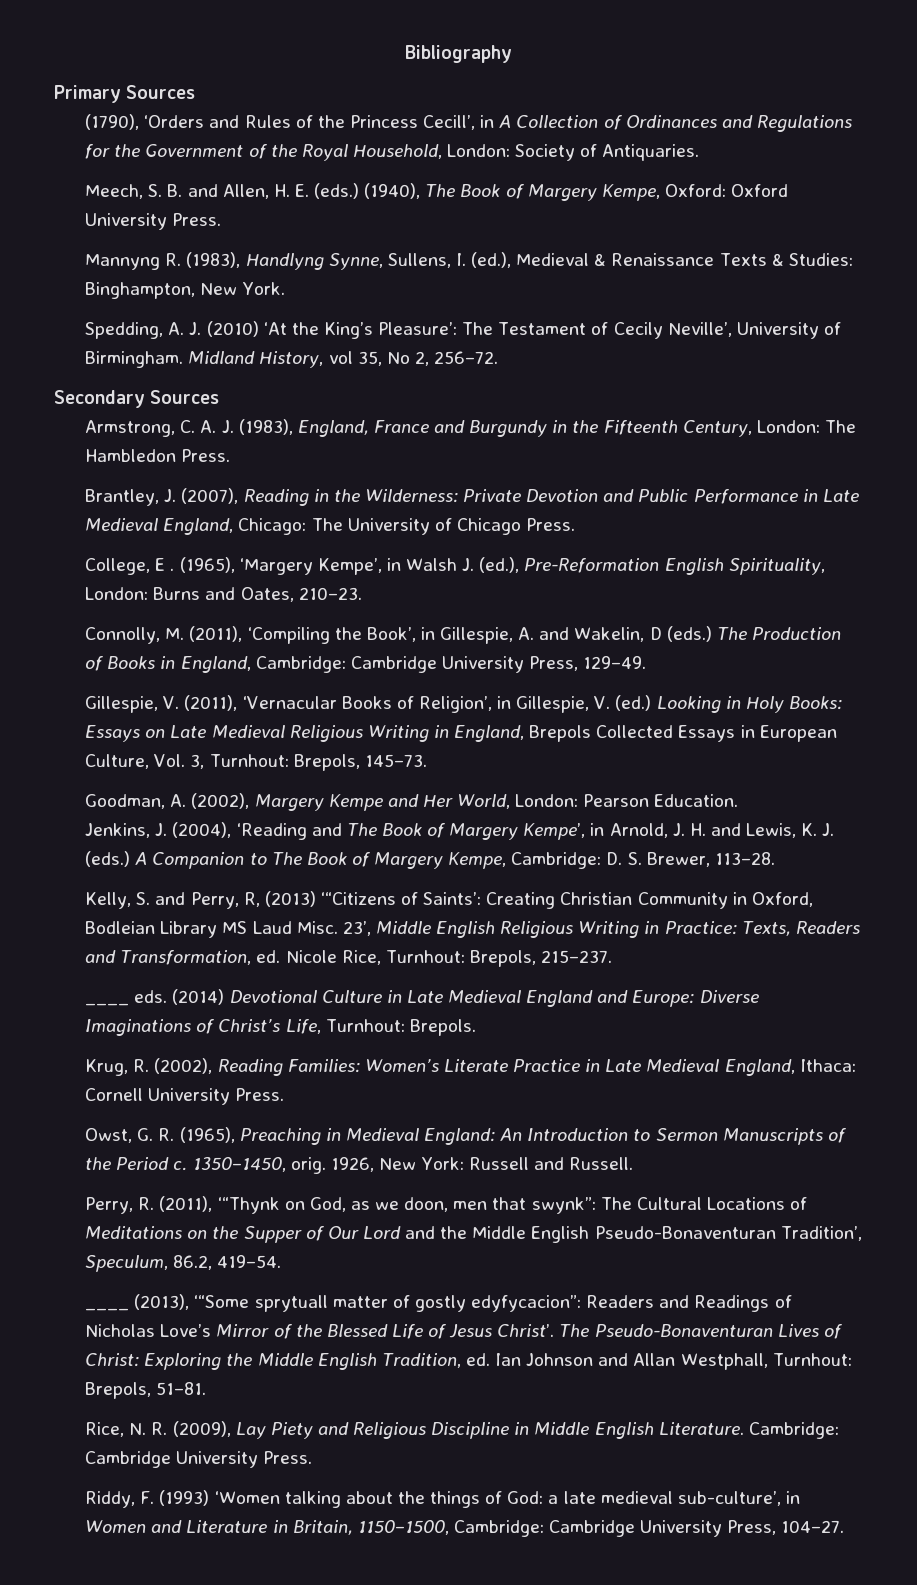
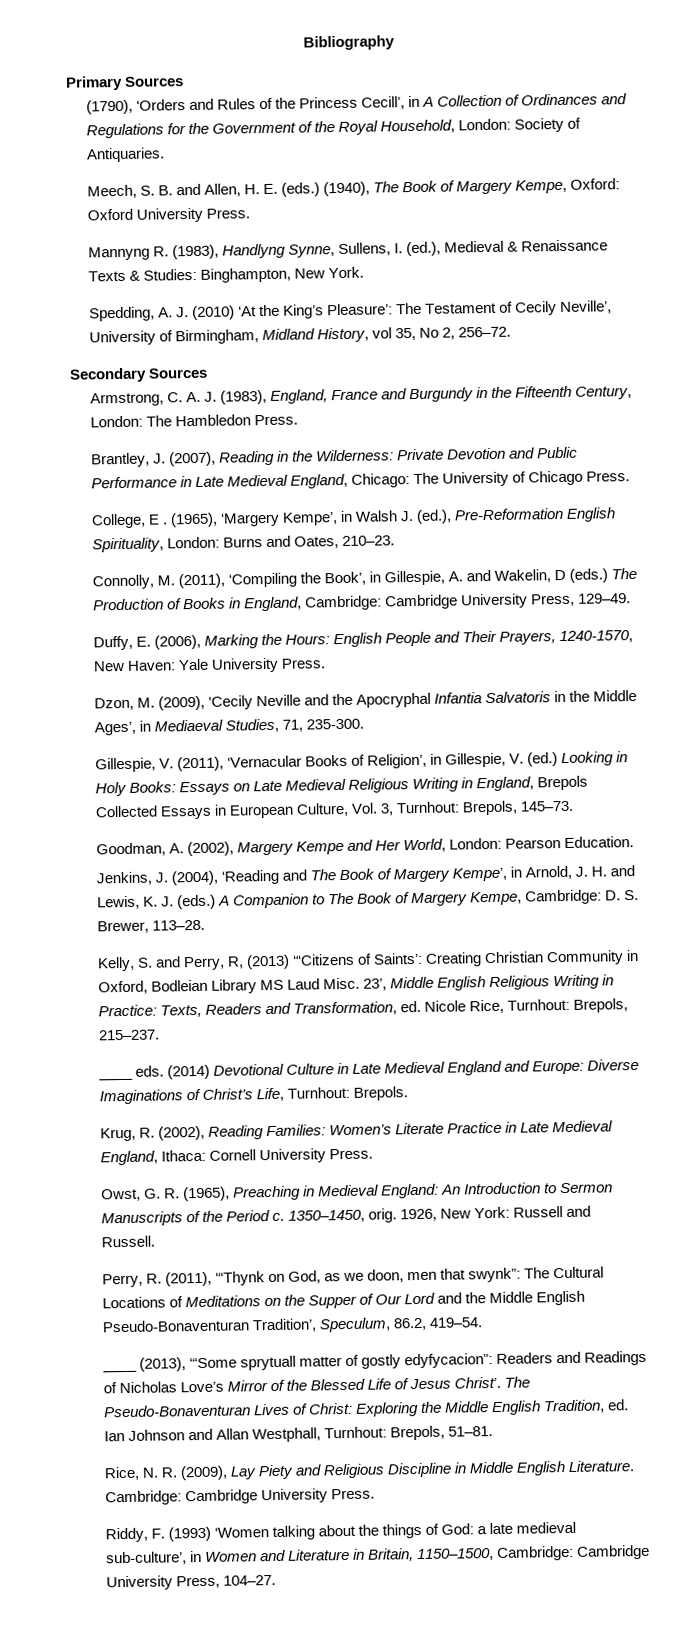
- Spedding, A. J. (2010) ‘At the King’s Pleasure’: The Testament of Cecily Neville’, University of Birmingham. Midland History, vol 35, No 2, 256–72.
+ Spedding, A. J. (2010) ‘At the King’s Pleasure’: The Testament of Cecily Neville’, University of Birmingham, Midland History, vol 35, No 2, 256–72.
+ Duffy, E. (2006), Marking the Hours: English People and Their Prayers, 1240-1570, New Haven: Yale University Press.
+ Dzon, M. (2009), ‘Cecily Neville and the Apocryphal Infantia Salvatoris in the Middle Ages’, in Mediaeval Studies, 71, 235-300.

